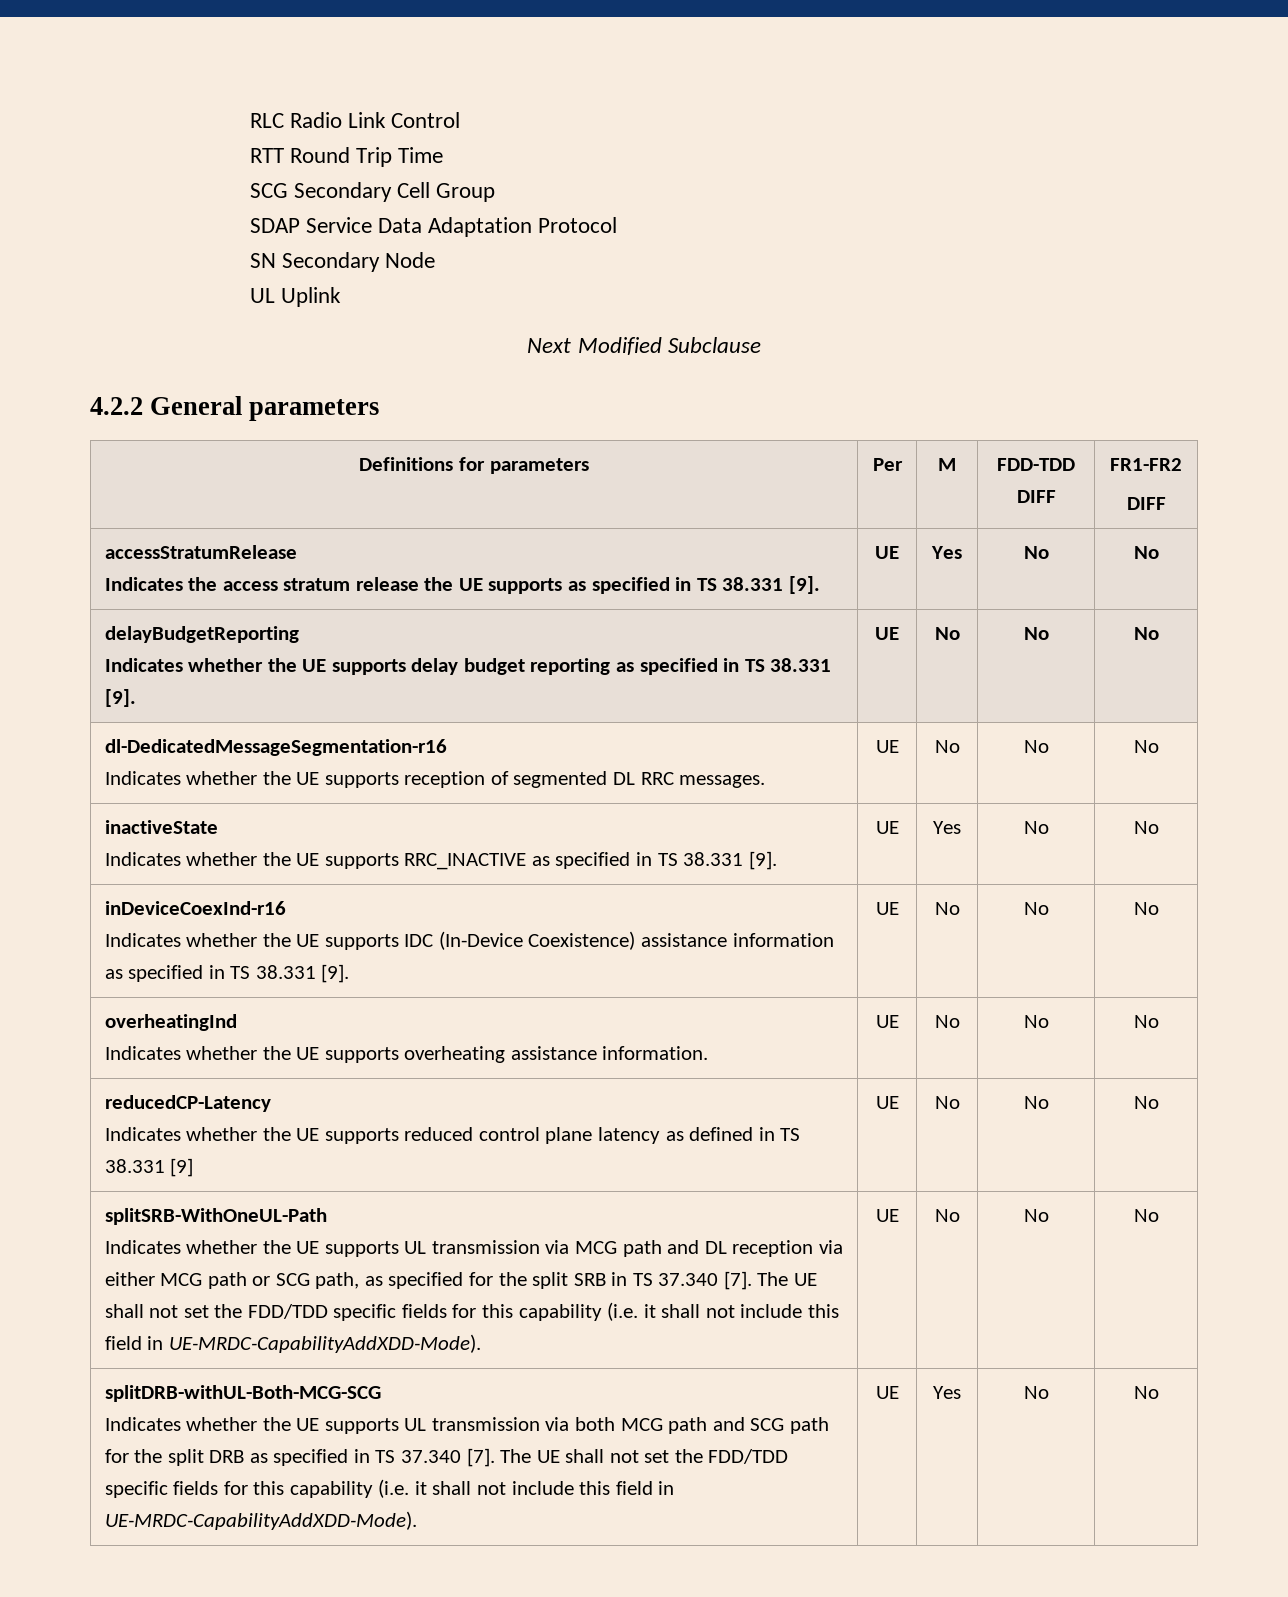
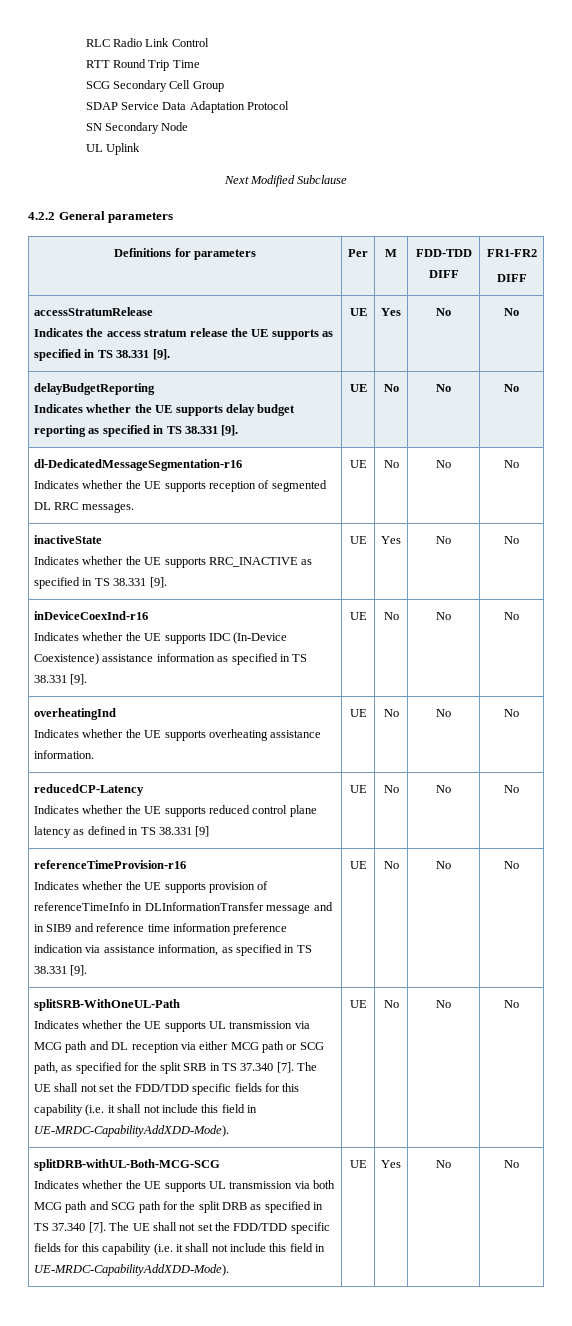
+ referenceTimeProvision-r16
+ Indicates whether the UE supports provision of referenceTimeInfo in DLInformationTransfer message and in SIB9 and reference time information preference indication via assistance information, as specified in TS 38.331 [9]. | UE | No | No | No

